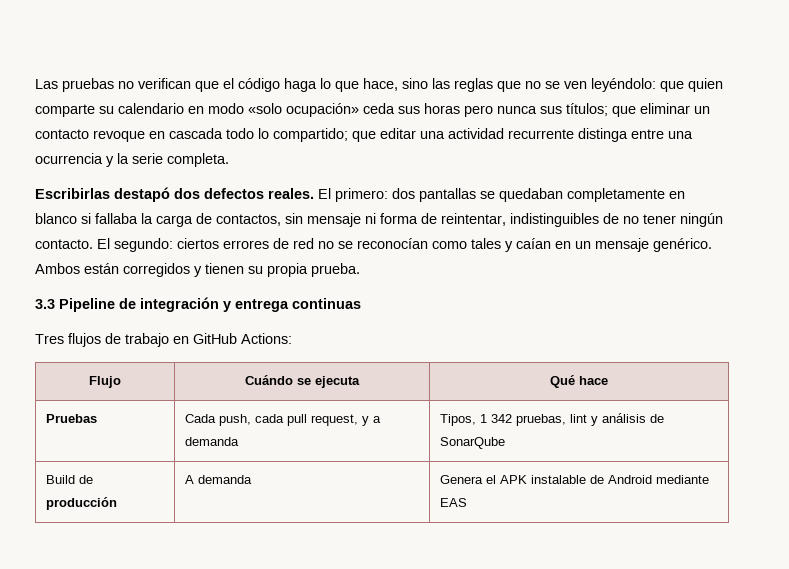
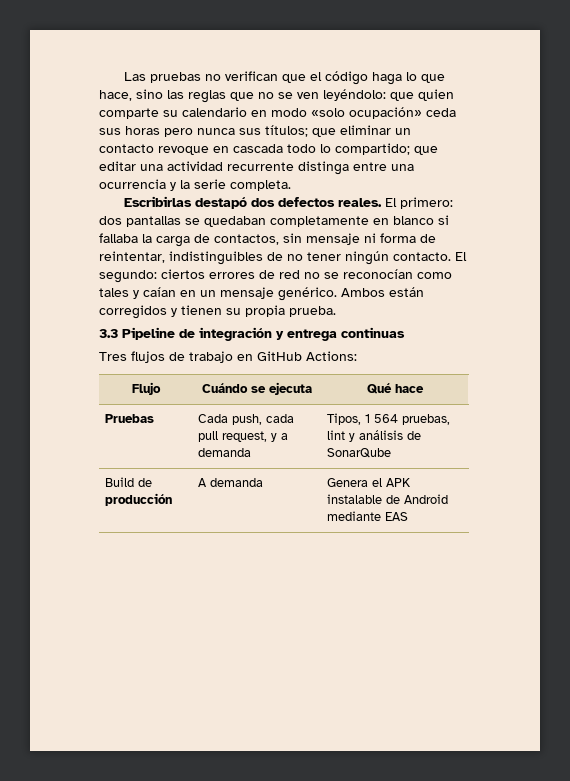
- Pruebas | Cada push, cada pull request, y a demanda | Tipos, 1 342 pruebas, lint y análisis de SonarQube
+ Pruebas | Cada push, cada pull request, y a demanda | Tipos, 1 564 pruebas, lint y análisis de SonarQube

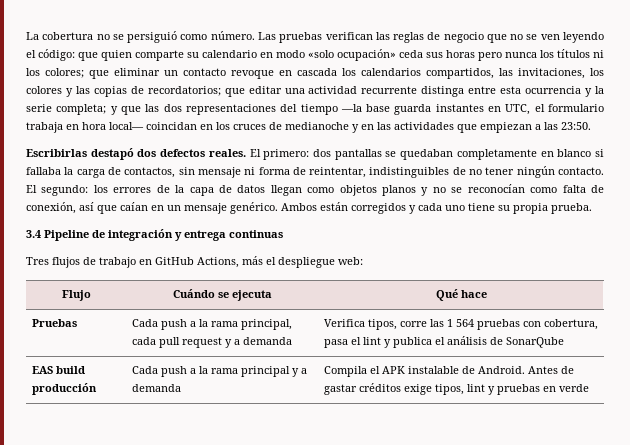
- Las pruebas no verifican que el código haga lo que hace, sino las reglas que no se ven leyéndolo: que quien comparte su calendario en modo «solo ocupación» ceda sus horas pero nunca sus títulos; que eliminar un contacto revoque en cascada todo lo compartido; que editar una actividad recurrente distinga entre una ocurrencia y la serie completa.
+ La cobertura no se persiguió como número. Las pruebas verifican las reglas de negocio que no se ven leyendo el código: que quien comparte su calendario en modo «solo ocupación» ceda sus horas pero nunca los títulos ni los colores; que eliminar un contacto revoque en cascada los calendarios compartidos, las invitaciones, los colores y las copias de recordatorios; que editar una actividad recurrente distinga entre esta ocurrencia y la serie completa; y que las dos representaciones del tiempo —la base guarda instantes en UTC, el formulario trabaja en hora local— coincidan en los cruces de medianoche y en las actividades que empiezan a las 23:50.
- El segundo: ciertos errores de red no se reconocían como tales y caían en un mensaje genérico.
+ El segundo: los errores de la capa de datos llegan como objetos planos y no se reconocían como falta de conexión, así que caían en un mensaje genérico.
- Ambos están corregidos y tienen su propia prueba.
+ Ambos están corregidos y cada uno tiene su propia prueba.
- 3.3 Pipeline de integración y entrega continuas
+ 3.4 Pipeline de integración y entrega continuas
- Tres flujos de trabajo en GitHub Actions:
+ Tres flujos de trabajo en GitHub Actions, más el despliegue web:
- Pruebas | Cada push, cada pull request, y a demanda | Tipos, 1 564 pruebas, lint y análisis de SonarQube
+ Pruebas | Cada push a la rama principal, cada pull request y a demanda | Verifica tipos, corre las 1 564 pruebas con cobertura, pasa el lint y publica el análisis de SonarQube
- Build de producción | A demanda | Genera el APK instalable de Android mediante EAS
+ EAS build producción | Cada push a la rama principal y a demanda | Compila el APK instalable de Android. Antes de gastar créditos exige tipos, lint y pruebas en verde

